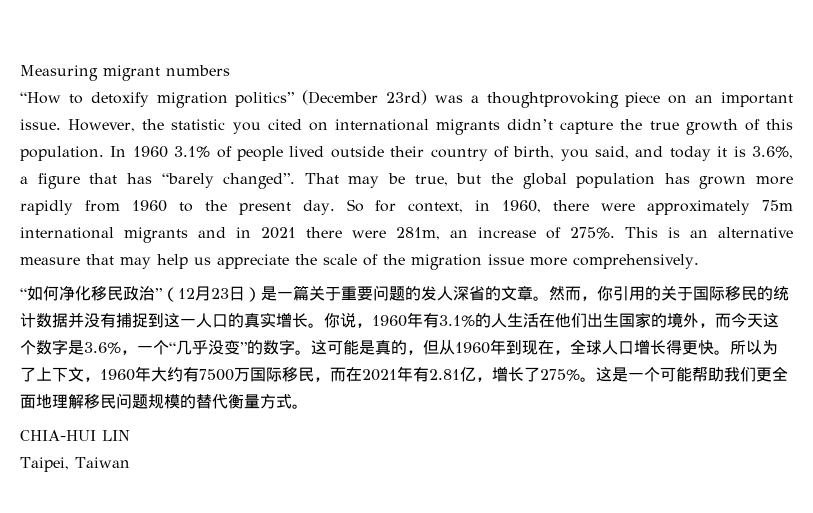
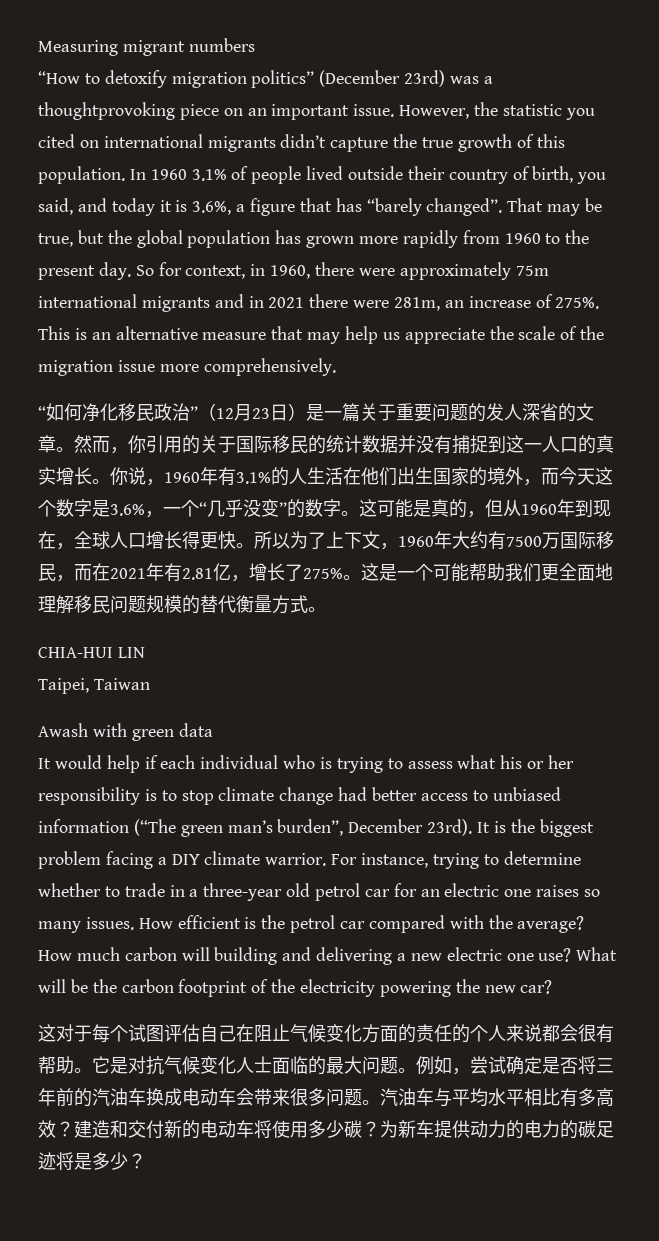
+ Awash with green data
+ It would help if each individual who is trying to assess what his or her responsibility is to stop climate change had better access to unbiased information (“The green man’s burden”, December 23rd). It is the biggest problem facing a DIY climate warrior. For instance, trying to determine whether to trade in a three-year old petrol car for an electric one raises so many issues. How efficient is the petrol car compared with the average? How much carbon will building and delivering a new electric one use? What will be the carbon footprint of the electricity powering the new car?
+ 这对于每个试图评估自己在阻止气候变化方面的责任的个人来说都会很有帮助。它是对抗气候变化人士面临的最大问题。例如，尝试确定是否将三年前的汽油车换成电动车会带来很多问题。汽油车与平均水平相比有多高效？建造和交付新的电动车将使用多少碳？为新车提供动力的电力的碳足迹将是多少？

